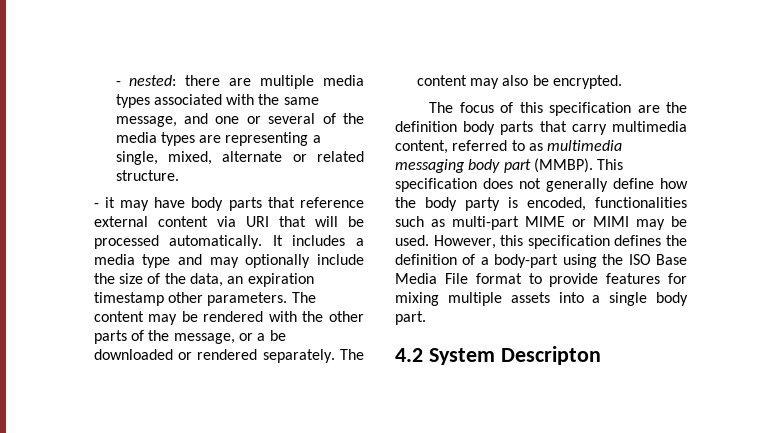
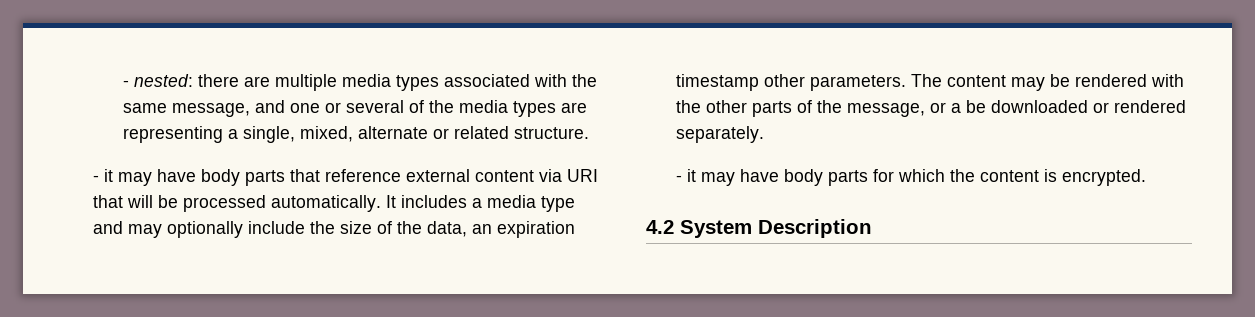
- The content may be rendered with the other parts of the message, or a be downloaded or rendered separately. The content may also be encrypted.
- The focus of this specification are the definition body parts that carry multimedia content, referred to as multimedia messaging body part (MMBP). This specification does not generally define how the body party is encoded, functionalities such as multi-part MIME or MIMI may be used. However, this specification defines the definition of a body-part using the ISO Base Media File format to provide features for mixing multiple assets into a single body part.
+ The content may be rendered with the other parts of the message, or a be downloaded or rendered separately.
+ - it may have body parts for which the content is encrypted.
- 4.2 System Descripton
+ 4.2 System Description

